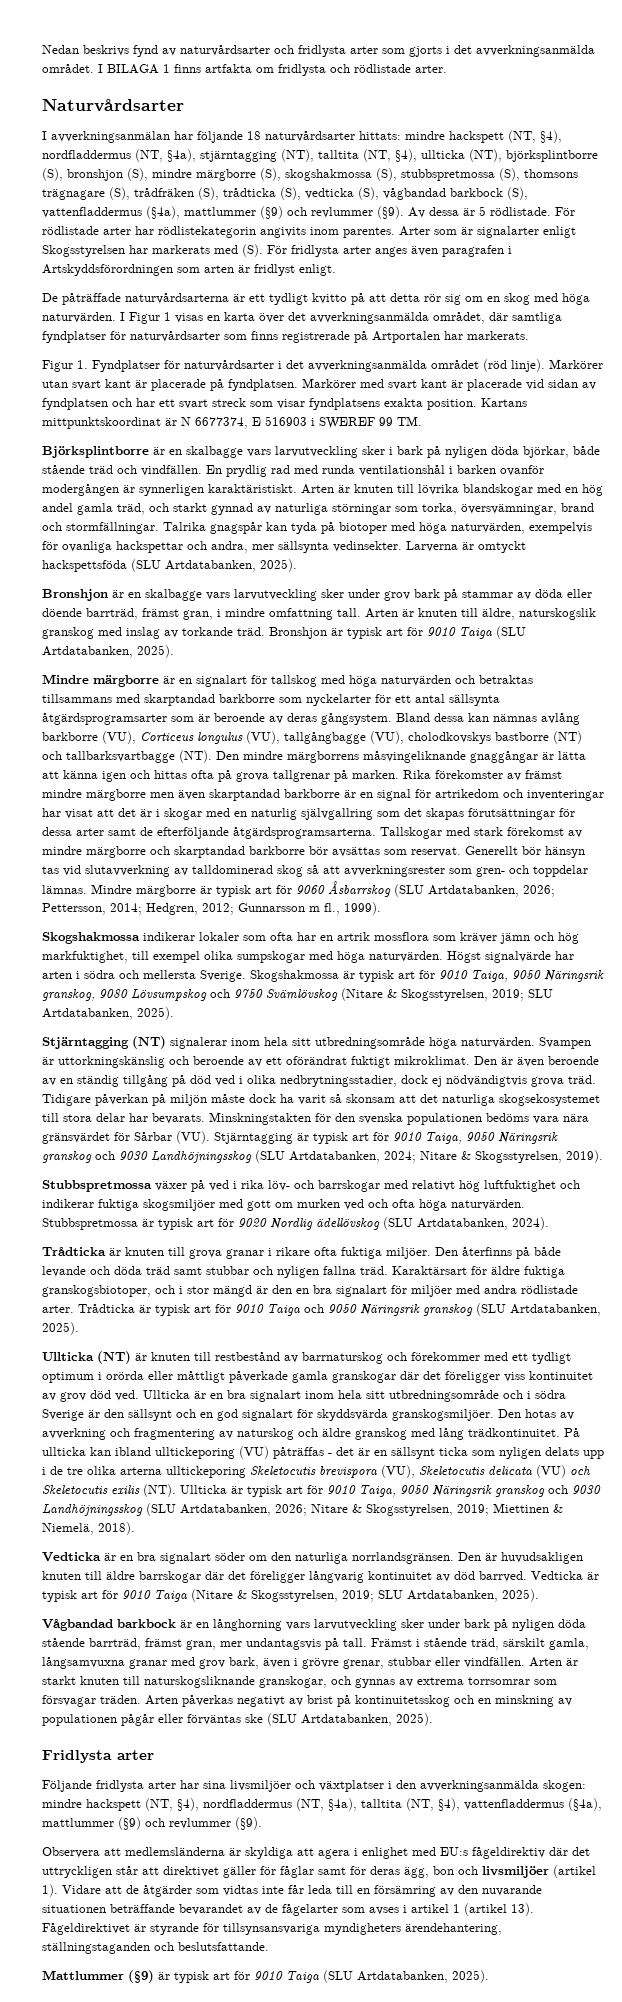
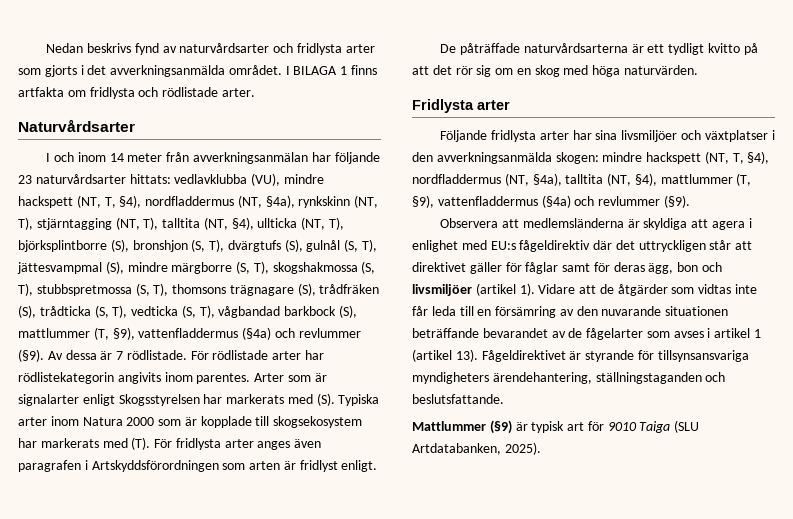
- I avverkningsanmälan har följande 18 naturvårdsarter hittats: mindre hackspett (NT, §4), nordfladdermus (NT, §4a), stjärntagging (NT), talltita (NT, §4), ullticka (NT), björksplintborre (S), bronshjon (S), mindre märgborre (S), skogshakmossa (S), stubbspretmossa (S), thomsons trägnagare (S), trådfräken (S), trådticka (S), vedticka (S), vågbandad barkbock (S), vattenfladdermus (§4a), mattlummer (§9) och revlummer (§9).
+ I och inom 14 meter från avverkningsanmälan har följande 23 naturvårdsarter hittats: vedlavklubba (VU), mindre hackspett (NT, T, §4), nordfladdermus (NT, §4a), rynkskinn (NT, T), stjärntagging (NT, T), talltita (NT, §4), ullticka (NT, T), björksplintborre (S), bronshjon (S, T), dvärgtufs (S), gulnål (S, T), jättesvampmal (S), mindre märgborre (S, T), skogshakmossa (S, T), stubbspretmossa (S, T), thomsons trägnagare (S), trådfräken (S), trådticka (S, T), vedticka (S, T), vågbandad barkbock (S), mattlummer (T, §9), vattenfladdermus (§4a) och revlummer (§9).
- Av dessa är 5 rödlistade.
+ Av dessa är 7 rödlistade.
- Arter som är signalarter enligt Skogsstyrelsen har markerats med (S). För fridlysta arter anges även paragrafen i Artskyddsförordningen som arten är fridlyst enligt.
+ Arter som är signalarter enligt Skogsstyrelsen har markerats med (S). Typiska arter inom Natura 2000 som är kopplade till skogsekosystem har markerats med (T). För fridlysta arter anges även paragrafen i Artskyddsförordningen som arten är fridlyst enligt.
- De påträffade naturvårdsarterna är ett tydligt kvitto på att detta rör sig om en skog med höga naturvärden. I Figur 1 visas en karta över det avverkningsanmälda området, där samtliga fyndplatser för naturvårdsarter som finns registrerade på Artportalen har markerats.
- Figur 1. Fyndplatser för naturvårdsarter i det avverkningsanmälda området (röd linje). Markörer utan svart kant är placerade på fyndplatsen. Markörer med svart kant är placerade vid sidan av fyndplatsen och har ett svart streck som visar fyndplatsens exakta position. Kartans mittpunktskoordinat är N 6677374, E 516903 i SWEREF 99 TM.
- Björksplintborre är en skalbagge vars larvutveckling sker i bark på nyligen döda björkar, både stående träd och vindfällen. En prydlig rad med runda ventilationshål i barken ovanför modergången är synnerligen karaktäristiskt. Arten är knuten till lövrika blandskogar med en hög andel gamla träd, och starkt gynnad av naturliga störningar som torka, översvämningar, brand och stormfällningar. Talrika gnagspår kan tyda på biotoper med höga naturvärden, exempelvis för ovanliga hackspettar och andra, mer sällsynta vedinsekter. Larverna är omtyckt hackspettsföda (SLU Artdatabanken, 2025).
- Bronshjon är en skalbagge vars larvutveckling sker under grov bark på stammar av döda eller döende barrträd, främst gran, i mindre omfattning tall. Arten är knuten till äldre, naturskogslik granskog med inslag av torkande träd. Bronshjon är typisk art för 9010 Taiga (SLU Artdatabanken, 2025).
- Mindre märgborre är en signalart för tallskog med höga naturvärden och betraktas tillsammans med skarptandad barkborre som nyckelarter för ett antal sällsynta åtgärdsprogramsarter som är beroende av deras gångsystem. Bland dessa kan nämnas avlång barkborre (VU), Corticeus longulus (VU), tallgångbagge (VU), cholodkovskys bastborre (NT) och tallbarksvartbagge (NT). Den mindre märgborrens måsvingeliknande gnaggångar är lätta att känna igen och hittas ofta på grova tallgrenar på marken. Rika förekomster av främst mindre märgborre men även skarptandad barkborre är en signal för artrikedom och inventeringar har visat att det är i skogar med en naturlig självgallring som det skapas förutsättningar för dessa arter samt de efterföljande åtgärdsprogramsarterna. Tallskogar med stark förekomst av mindre märgborre och skarptandad barkborre bör avsättas som reservat. Generellt bör hänsyn tas vid slutavverkning av talldominerad skog så att avverkningsrester som gren- och toppdelar lämnas. Mindre märgborre är typisk art för 9060 Åsbarrskog (SLU Artdatabanken, 2026; Pettersson, 2014; Hedgren, 2012; Gunnarsson m fl., 1999).
- Skogshakmossa indikerar lokaler som ofta har en artrik mossflora som kräver jämn och hög markfuktighet, till exempel olika sumpskogar med höga naturvärden. Högst signalvärde har arten i södra och mellersta Sverige. Skogshakmossa är typisk art för 9010 Taiga, 9050 Näringsrik granskog, 9080 Lövsumpskog och 9750 Svämlövskog (Nitare & Skogsstyrelsen, 2019; SLU Artdatabanken, 2025).
- Stjärntagging (NT) signalerar inom hela sitt utbredningsområde höga naturvärden. Svampen är uttorkningskänslig och beroende av ett oförändrat fuktigt mikroklimat. Den är även beroende av en ständig tillgång på död ved i olika nedbrytningsstadier, dock ej nödvändigtvis grova träd. Tidigare påverkan på miljön måste dock ha varit så skonsam att det naturliga skogsekosystemet till stora delar har bevarats. Minskningstakten för den svenska populationen bedöms vara nära gränsvärdet för Sårbar (VU). Stjärntagging är typisk art för 9010 Taiga, 9050 Näringsrik granskog och 9030 Landhöjningsskog (SLU Artdatabanken, 2024; Nitare & Skogsstyrelsen, 2019).
- Stubbspretmossa växer på ved i rika löv- och barrskogar med relativt hög luftfuktighet och indikerar fuktiga skogsmiljöer med gott om murken ved och ofta höga naturvärden. Stubbspretmossa är typisk art för 9020 Nordlig ädellövskog (SLU Artdatabanken, 2024).
- Trådticka är knuten till grova granar i rikare ofta fuktiga miljöer. Den återfinns på både levande och döda träd samt stubbar och nyligen fallna träd. Karaktärsart för äldre fuktiga granskogsbiotoper, och i stor mängd är den en bra signalart för miljöer med andra rödlistade arter. Trådticka är typisk art för 9010 Taiga och 9050 Näringsrik granskog (SLU Artdatabanken, 2025).
- Ullticka (NT) är knuten till restbestånd av barrnaturskog och förekommer med ett tydligt optimum i orörda eller måttligt påverkade gamla granskogar där det föreligger viss kontinuitet av grov död ved. Ullticka är en bra signalart inom hela sitt utbredningsområde och i södra Sverige är den sällsynt och en god signalart för skyddsvärda granskogsmiljöer. Den hotas av avverkning och fragmentering av naturskog och äldre granskog med lång trädkontinuitet. På ullticka kan ibland ulltickeporing (VU) påträffas - det är en sällsynt ticka som nyligen delats upp i de tre olika arterna ulltickeporing Skeletocutis brevispora (VU), Skeletocutis delicata (VU) och Skeletocutis exilis (NT). Ullticka är typisk art för 9010 Taiga, 9050 Näringsrik granskog och 9030 Landhöjningsskog (SLU Artdatabanken, 2026; Nitare & Skogsstyrelsen, 2019; Miettinen & Niemelä, 2018).
- Vedticka är en bra signalart söder om den naturliga norrlandsgränsen. Den är huvudsakligen knuten till äldre barrskogar där det föreligger långvarig kontinuitet av död barrved. Vedticka är typisk art för 9010 Taiga (Nitare & Skogsstyrelsen, 2019; SLU Artdatabanken, 2025).
- Vågbandad barkbock är en långhorning vars larvutveckling sker under bark på nyligen döda stående barrträd, främst gran, mer undantagsvis på tall. Främst i stående träd, särskilt gamla, långsamvuxna granar med grov bark, även i grövre grenar, stubbar eller vindfällen. Arten är starkt knuten till naturskogsliknande granskogar, och gynnas av extrema torrsomrar som försvagar träden. Arten påverkas negativt av brist på kontinuitetsskog och en minskning av populationen pågår eller förväntas ske (SLU Artdatabanken, 2025).
+ De påträffade naturvårdsarterna är ett tydligt kvitto på att det rör sig om en skog med höga naturvärden.
- Följande fridlysta arter har sina livsmiljöer och växtplatser i den avverkningsanmälda skogen: mindre hackspett (NT, §4), nordfladdermus (NT, §4a), talltita (NT, §4), vattenfladdermus (§4a), mattlummer (§9) och revlummer (§9).
+ Följande fridlysta arter har sina livsmiljöer och växtplatser i den avverkningsanmälda skogen: mindre hackspett (NT, T, §4), nordfladdermus (NT, §4a), talltita (NT, §4), mattlummer (T, §9), vattenfladdermus (§4a) och revlummer (§9).

